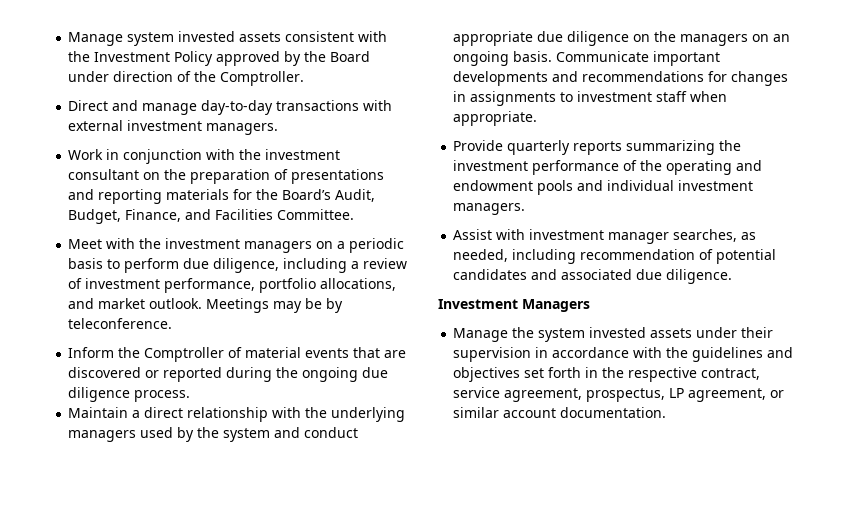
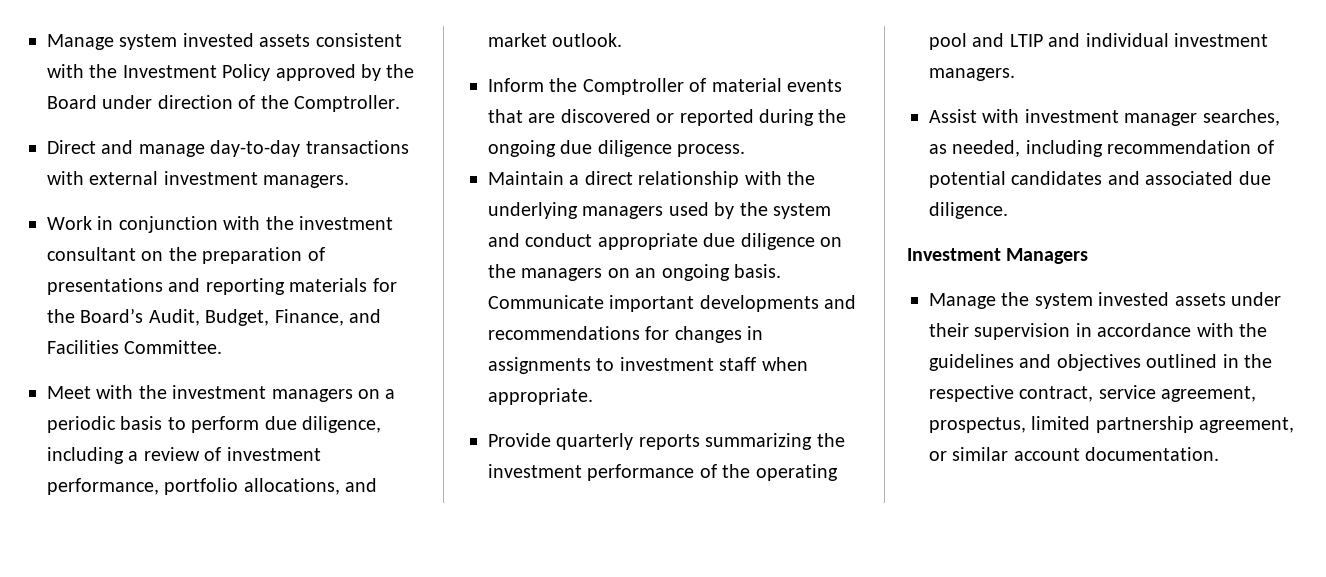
- Meetings may be by teleconference.
- Provide quarterly reports summarizing the investment performance of the operating and endowment pools and individual investment managers.
+ Provide quarterly reports summarizing the investment performance of the operating pool and LTIP and individual investment managers.
- Manage the system invested assets under their supervision in accordance with the guidelines and objectives set forth in the respective contract, service agreement, prospectus, LP agreement, or similar account documentation.
+ Manage the system invested assets under their supervision in accordance with the guidelines and objectives outlined in the respective contract, service agreement, prospectus, limited partnership agreement, or similar account documentation.

